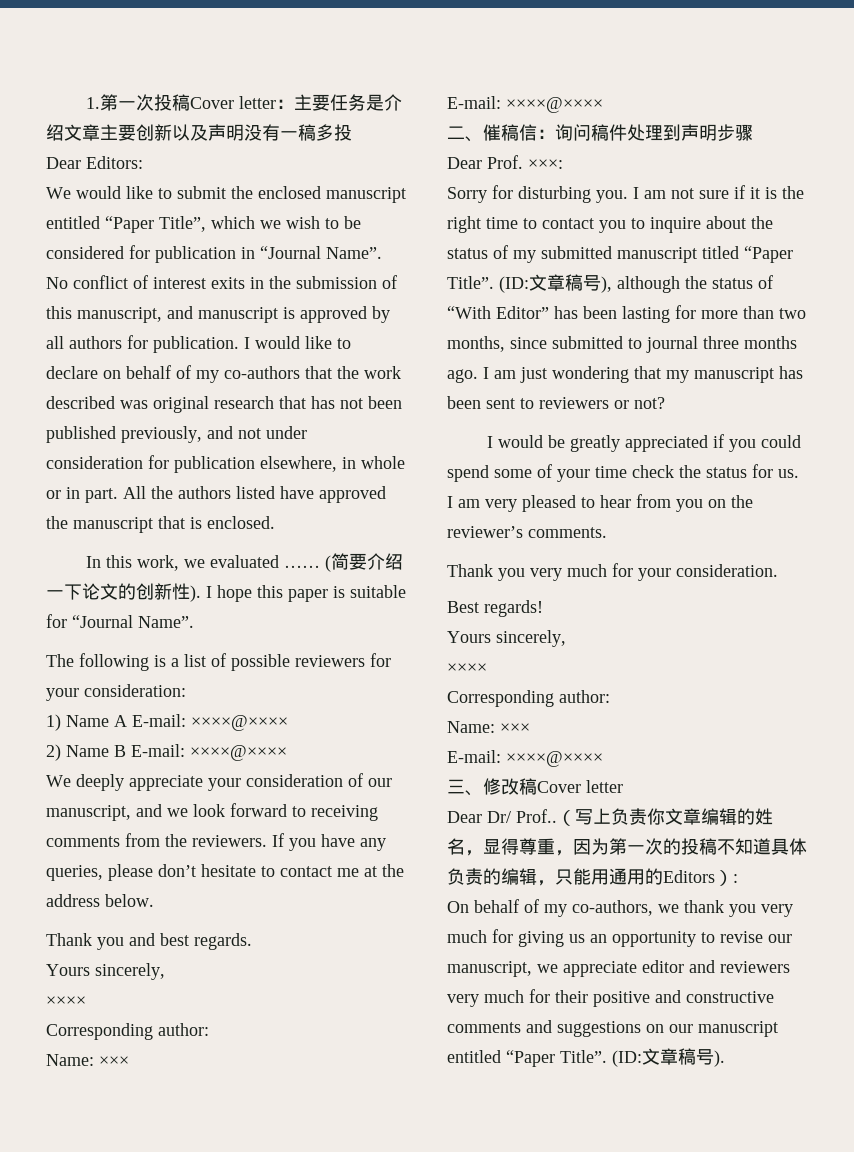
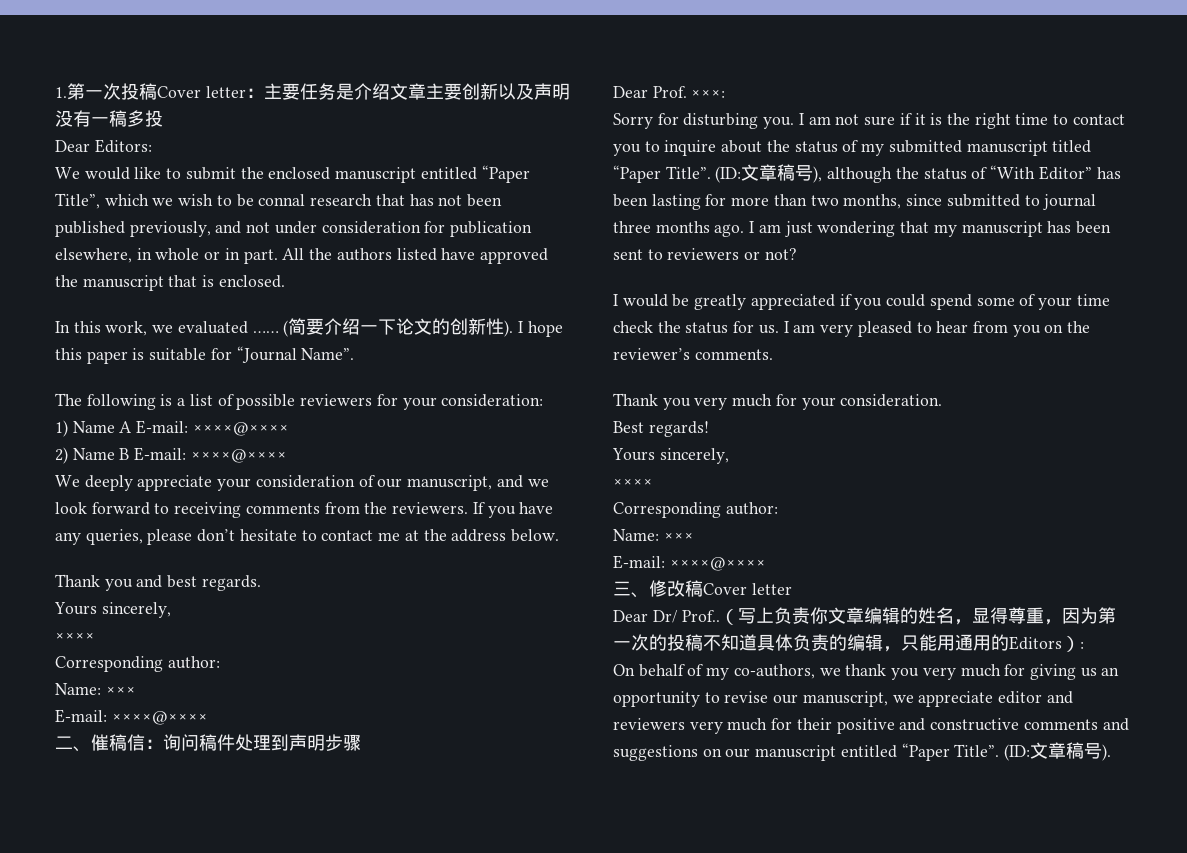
- We would like to submit the enclosed manuscript entitled “Paper Title”, which we wish to be considered for publication in “Journal Name”. No conflict of interest exits in the submission of this manuscript, and manuscript is approved by all authors for publication. I would like to declare on behalf of my co-authors that the work described was original research that has not been published previously, and not under consideration for publication elsewhere, in whole or in part.
+ We would like to submit the enclosed manuscript entitled “Paper Title”, which we wish to be connal research that has not been published previously, and not under consideration for publication elsewhere, in whole or in part.

